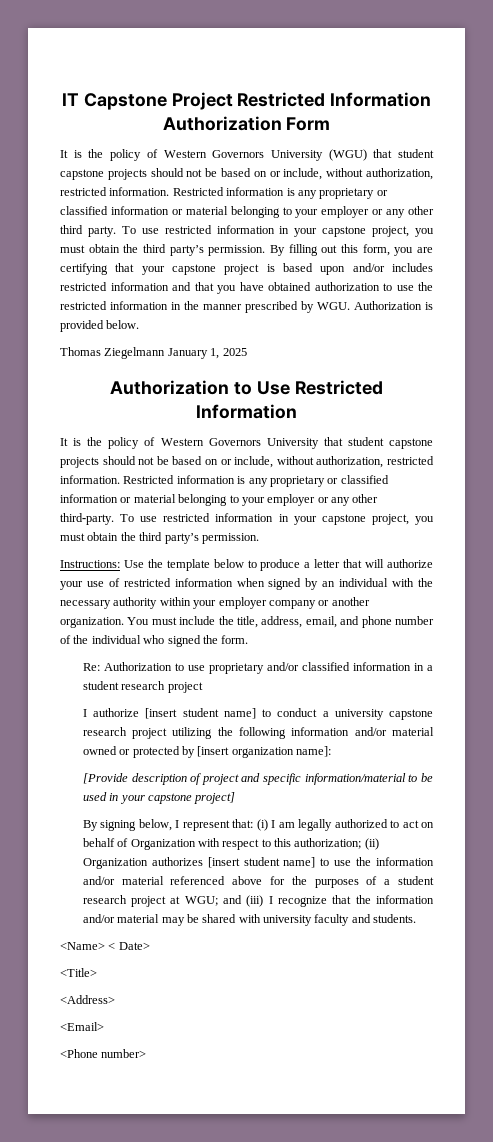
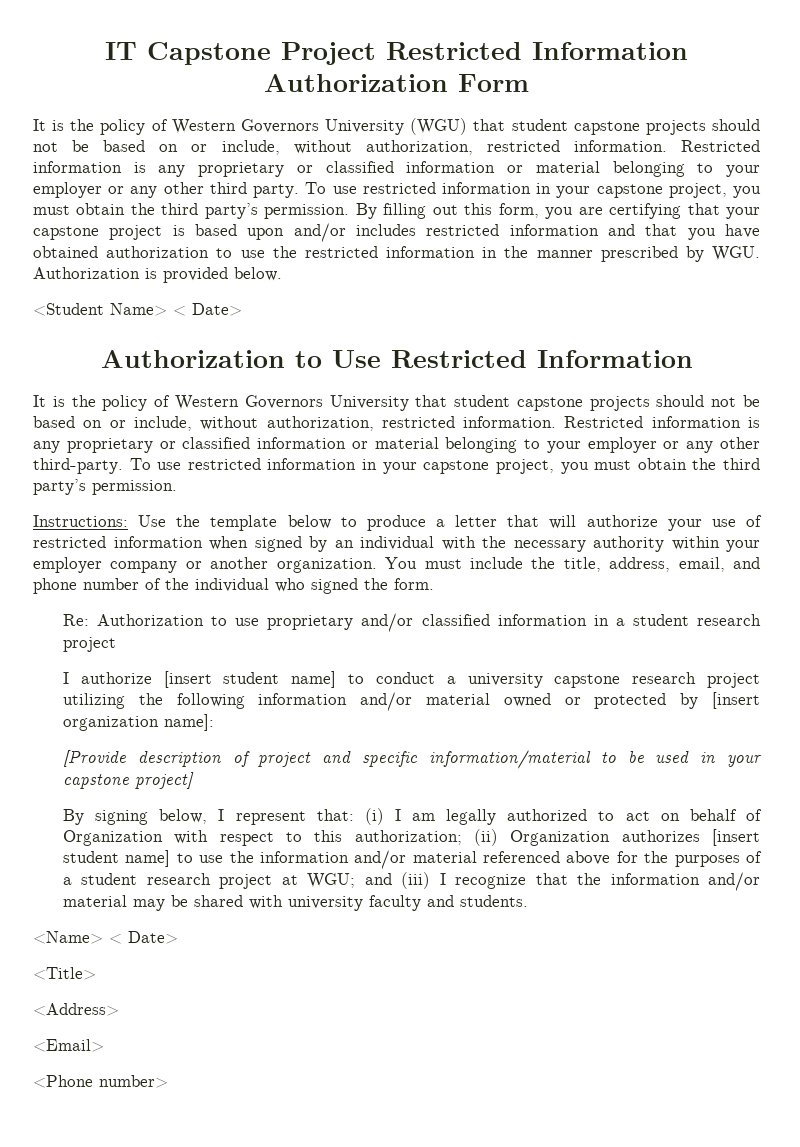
- Thomas Ziegelmann January 1, 2025
+ <Student Name> < Date>

